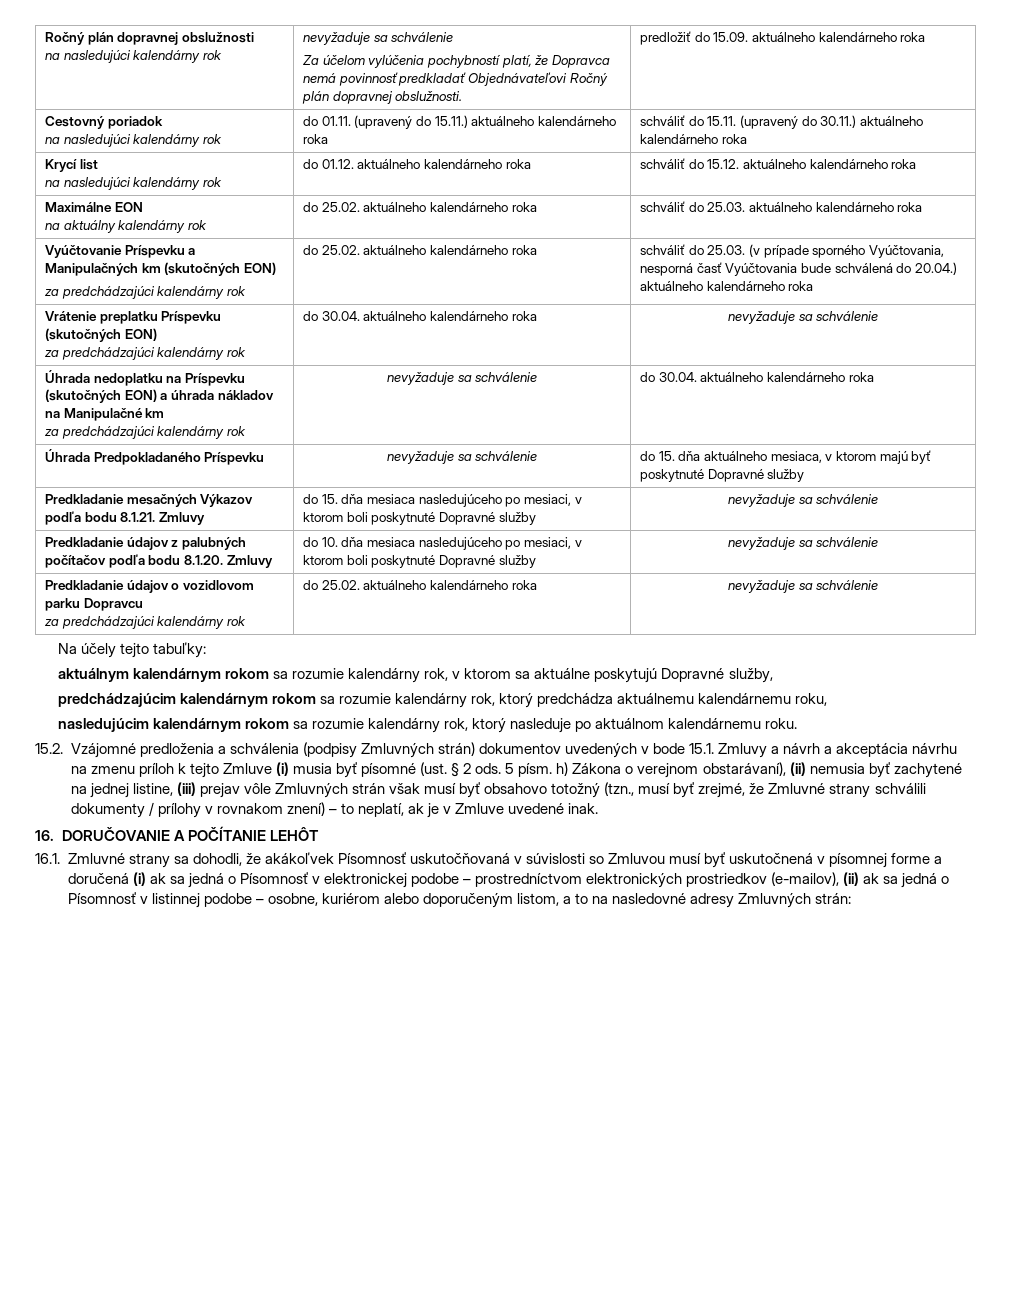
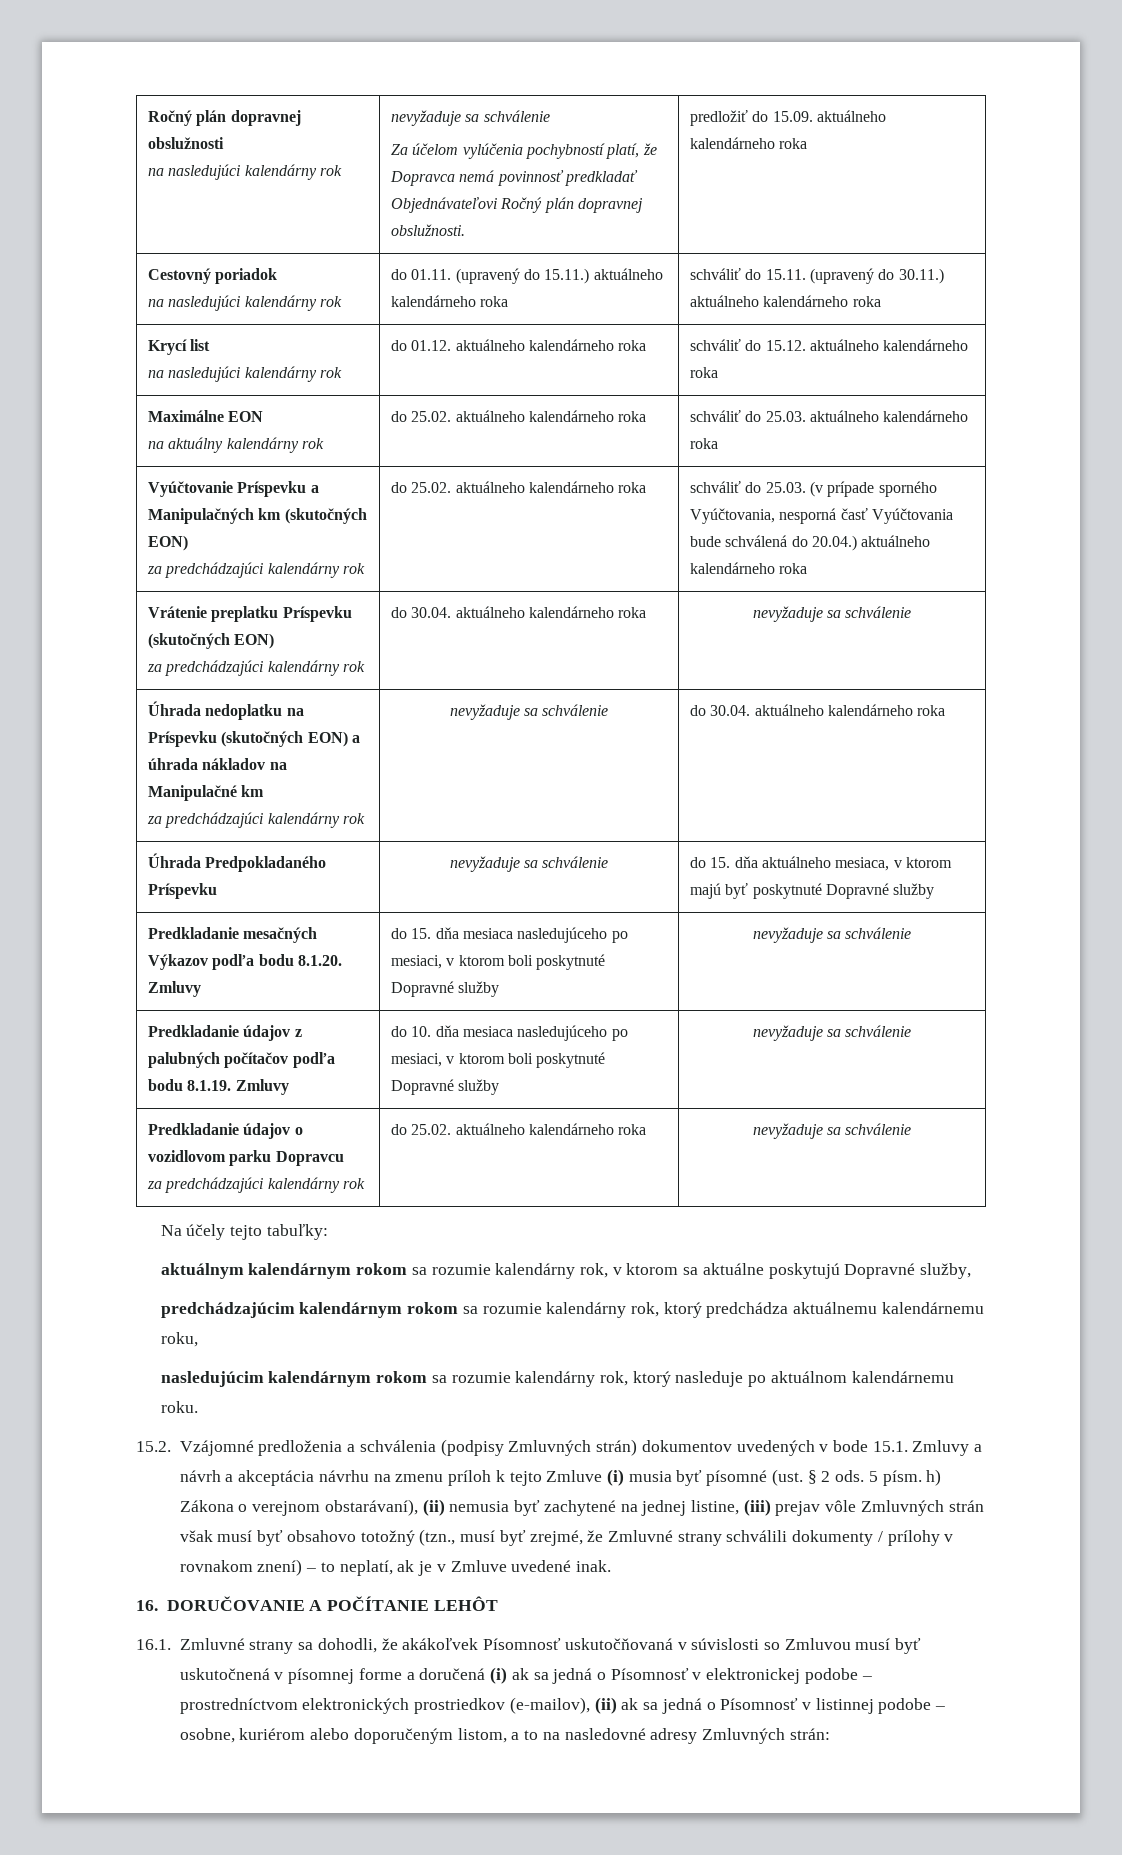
- Predkladanie mesačných Výkazov podľa bodu 8.1.21. Zmluvy | do 15. dňa mesiaca nasledujúceho po mesiaci, v ktorom boli poskytnuté Dopravné služby | nevyžaduje sa schválenie
+ Predkladanie mesačných Výkazov podľa bodu 8.1.20. Zmluvy | do 15. dňa mesiaca nasledujúceho po mesiaci, v ktorom boli poskytnuté Dopravné služby | nevyžaduje sa schválenie
- Predkladanie údajov z palubných počítačov podľa bodu 8.1.20. Zmluvy | do 10. dňa mesiaca nasledujúceho po mesiaci, v ktorom boli poskytnuté Dopravné služby | nevyžaduje sa schválenie
+ Predkladanie údajov z palubných počítačov podľa bodu 8.1.19. Zmluvy | do 10. dňa mesiaca nasledujúceho po mesiaci, v ktorom boli poskytnuté Dopravné služby | nevyžaduje sa schválenie

